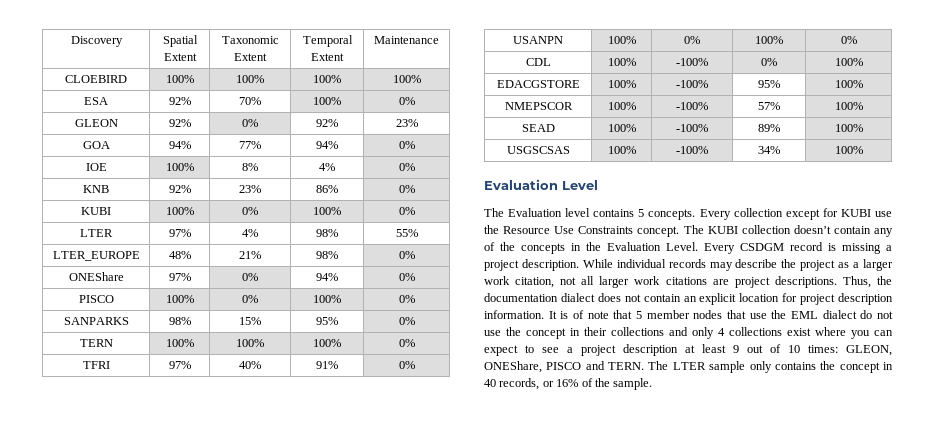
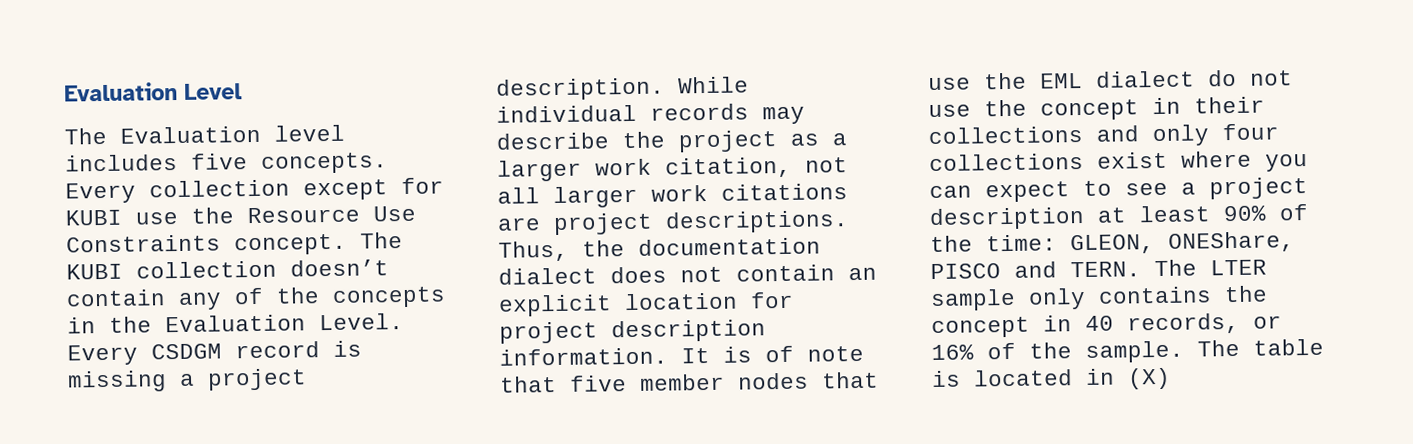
- Discovery | Spatial Extent | Taxonomic Extent | Temporal Extent | Maintenance
- CLOEBIRD | 100% | 100% | 100% | 100%
- ESA | 92% | 70% | 100% | 0%
- GLEON | 92% | 0% | 92% | 23%
- GOA | 94% | 77% | 94% | 0%
- IOE | 100% | 8% | 4% | 0%
- KNB | 92% | 23% | 86% | 0%
- KUBI | 100% | 0% | 100% | 0%
- LTER | 97% | 4% | 98% | 55%
- LTER_EUROPE | 48% | 21% | 98% | 0%
- ONEShare | 97% | 0% | 94% | 0%
- PISCO | 100% | 0% | 100% | 0%
- SANPARKS | 98% | 15% | 95% | 0%
- TERN | 100% | 100% | 100% | 0%
- TFRI | 97% | 40% | 91% | 0%
- USANPN | 100% | 0% | 100% | 0%
- CDL | 100% | -100% | 0% | 100%
- EDACGSTORE | 100% | -100% | 95% | 100%
- NMEPSCOR | 100% | -100% | 57% | 100%
- SEAD | 100% | -100% | 89% | 100%
- USGSCSAS | 100% | -100% | 34% | 100%
- The Evaluation level contains 5 concepts.
+ The Evaluation level includes five concepts.
- It is of note that 5 member nodes that use the EML dialect do not use the concept in their collections and only 4 collections exist where you can expect to see a project description at least 9 out of 10 times: GLEON, ONEShare, PISCO and TERN.
+ It is of note that five member nodes that use the EML dialect do not use the concept in their collections and only four collections exist where you can expect to see a project description at least 90% of the time: GLEON, ONEShare, PISCO and TERN.
+ The table is located in (X)

